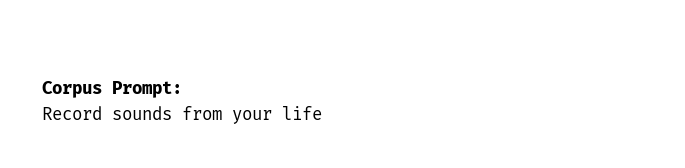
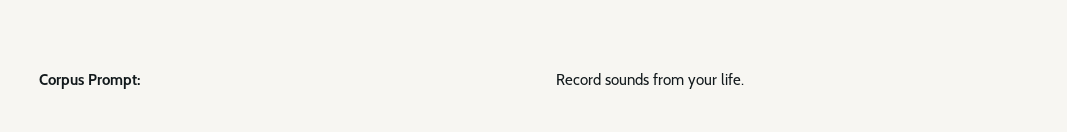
- Record sounds from your life
+ Record sounds from your life.

